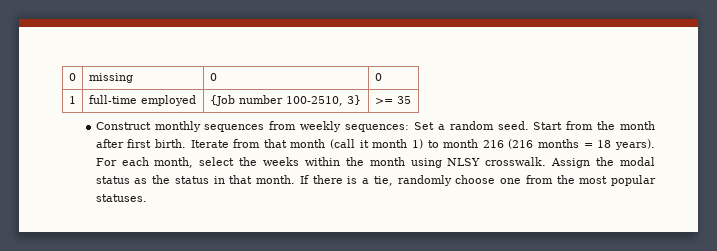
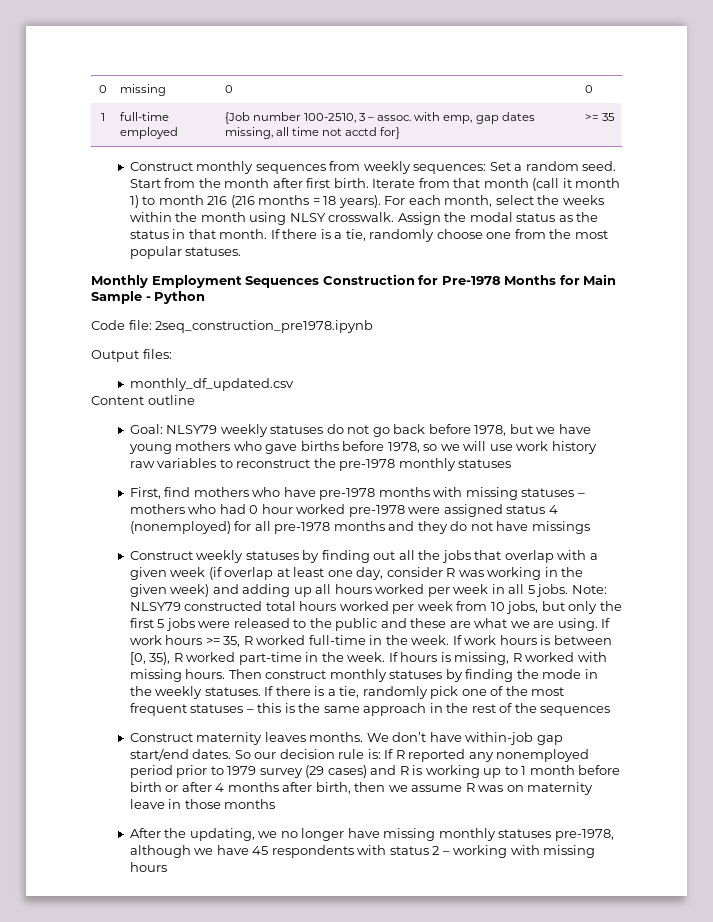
- 1 | full-time employed | {Job number 100-2510, 3} | >= 35
+ 1 | full-time employed | {Job number 100-2510, 3 – assoc. with emp, gap dates missing, all time not acctd for} | >= 35
+ Monthly Employment Sequences Construction for Pre-1978 Months for Main Sample - Python
+ Code file: 2seq_construction_pre1978.ipynb
+ Output files:
+ monthly_df_updated.csv
+ Content outline
+ Goal: NLSY79 weekly statuses do not go back before 1978, but we have young mothers who gave births before 1978, so we will use work history raw variables to reconstruct the pre-1978 monthly statuses
+ First, find mothers who have pre-1978 months with missing statuses – mothers who had 0 hour worked pre-1978 were assigned status 4 (nonemployed) for all pre-1978 months and they do not have missings
+ Construct weekly statuses by finding out all the jobs that overlap with a given week (if overlap at least one day, consider R was working in the given week) and adding up all hours worked per week in all 5 jobs. Note: NLSY79 constructed total hours worked per week from 10 jobs, but only the first 5 jobs were released to the public and these are what we are using. If work hours >= 35, R worked full-time in the week. If work hours is between [0, 35), R worked part-time in the week. If hours is missing, R worked with missing hours. Then construct monthly statuses by finding the mode in the weekly statuses. If there is a tie, randomly pick one of the most frequent statuses – this is the same approach in the rest of the sequences
+ Construct maternity leaves months. We don’t have within-job gap start/end dates. So our decision rule is: If R reported any nonemployed period prior to 1979 survey (29 cases) and R is working up to 1 month before birth or after 4 months after birth, then we assume R was on maternity leave in those months
+ After the updating, we no longer have missing monthly statuses pre-1978, although we have 45 respondents with status 2 – working with missing hours

